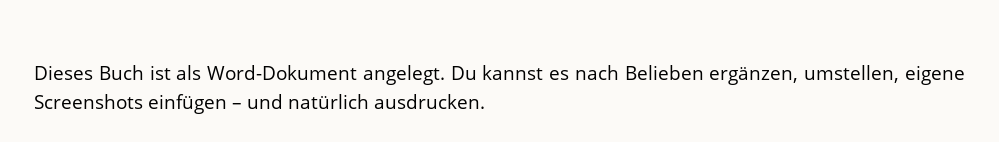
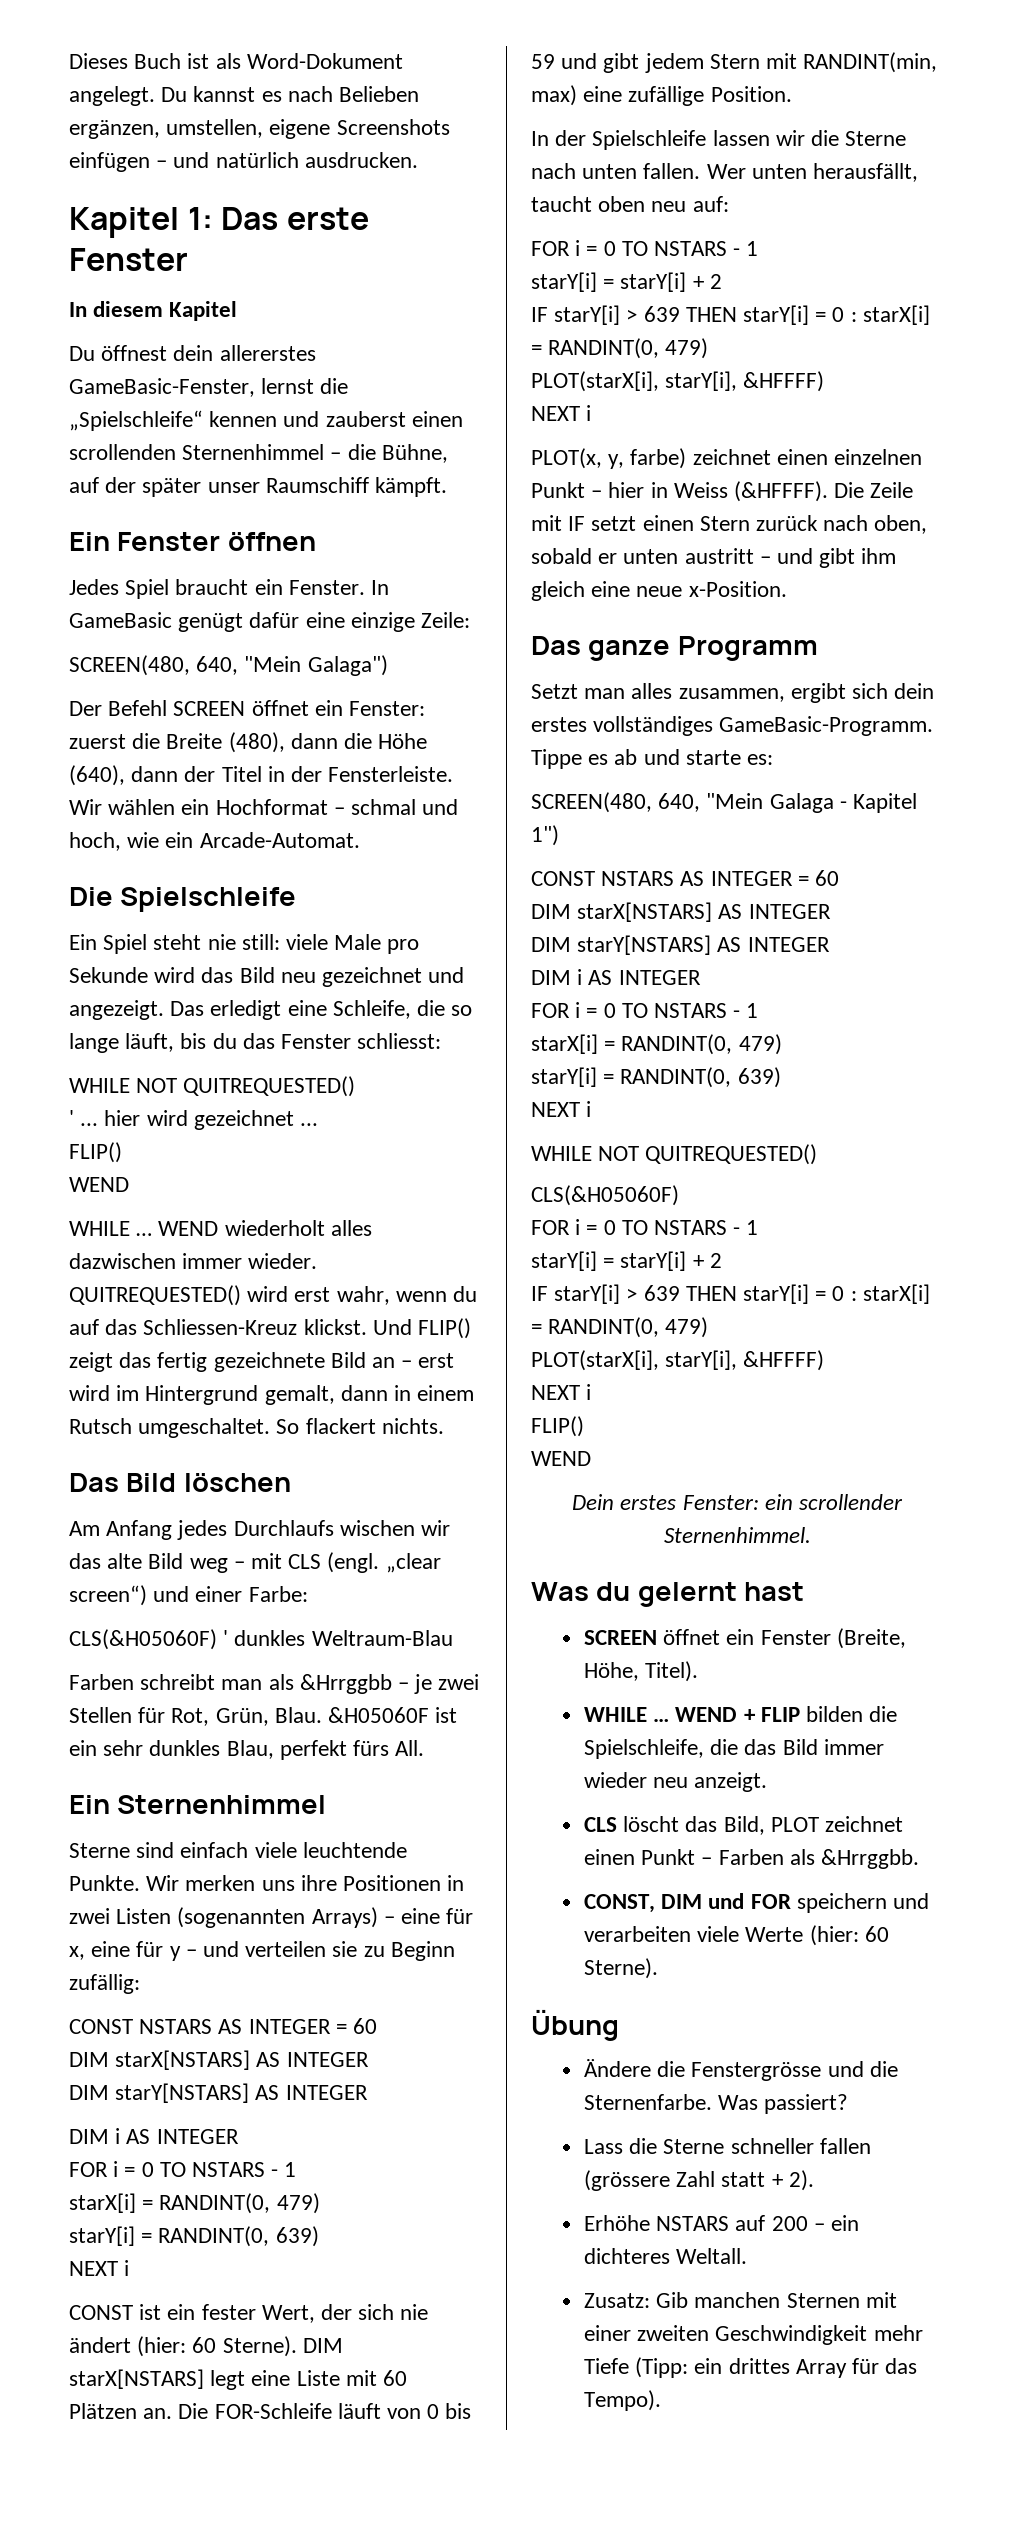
+ Kapitel 1: Das erste Fenster
+ In diesem Kapitel
+ Du öffnest dein allererstes GameBasic-Fenster, lernst die „Spielschleife“ kennen und zauberst einen scrollenden Sternenhimmel – die Bühne, auf der später unser Raumschiff kämpft.
+ Ein Fenster öffnen
+ Jedes Spiel braucht ein Fenster. In GameBasic genügt dafür eine einzige Zeile:
+ SCREEN(480, 640, "Mein Galaga")
+ Der Befehl SCREEN öffnet ein Fenster: zuerst die Breite (480), dann die Höhe (640), dann der Titel in der Fensterleiste. Wir wählen ein Hochformat – schmal und hoch, wie ein Arcade-Automat.
+ Die Spielschleife
+ Ein Spiel steht nie still: viele Male pro Sekunde wird das Bild neu gezeichnet und angezeigt. Das erledigt eine Schleife, die so lange läuft, bis du das Fenster schliesst:
+ WHILE NOT QUITREQUESTED()
+ ' ... hier wird gezeichnet ...
+ FLIP()
+ WEND
+ WHILE … WEND wiederholt alles dazwischen immer wieder. QUITREQUESTED() wird erst wahr, wenn du auf das Schliessen-Kreuz klickst. Und FLIP() zeigt das fertig gezeichnete Bild an – erst wird im Hintergrund gemalt, dann in einem Rutsch umgeschaltet. So flackert nichts.
+ Das Bild löschen
+ Am Anfang jedes Durchlaufs wischen wir das alte Bild weg – mit CLS (engl. „clear screen“) und einer Farbe:
+ CLS(&H05060F) ' dunkles Weltraum-Blau
+ Farben schreibt man als &Hrrggbb – je zwei Stellen für Rot, Grün, Blau. &H05060F ist ein sehr dunkles Blau, perfekt fürs All.
+ Ein Sternenhimmel
+ Sterne sind einfach viele leuchtende Punkte. Wir merken uns ihre Positionen in zwei Listen (sogenannten Arrays) – eine für x, eine für y – und verteilen sie zu Beginn zufällig:
+ CONST NSTARS AS INTEGER = 60
+ DIM starX[NSTARS] AS INTEGER
+ DIM starY[NSTARS] AS INTEGER
+ DIM i AS INTEGER
+ FOR i = 0 TO NSTARS - 1
+ starX[i] = RANDINT(0, 479)
+ starY[i] = RANDINT(0, 639)
+ NEXT i
+ CONST ist ein fester Wert, der sich nie ändert (hier: 60 Sterne). DIM starX[NSTARS] legt eine Liste mit 60 Plätzen an. Die FOR-Schleife läuft von 0 bis 59 und gibt jedem Stern mit RANDINT(min, max) eine zufällige Position.
+ In der Spielschleife lassen wir die Sterne nach unten fallen. Wer unten herausfällt, taucht oben neu auf:
+ FOR i = 0 TO NSTARS - 1
+ starY[i] = starY[i] + 2
+ IF starY[i] > 639 THEN starY[i] = 0 : starX[i] = RANDINT(0, 479)
+ PLOT(starX[i], starY[i], &HFFFF)
+ NEXT i
+ PLOT(x, y, farbe) zeichnet einen einzelnen Punkt – hier in Weiss (&HFFFF). Die Zeile mit IF setzt einen Stern zurück nach oben, sobald er unten austritt – und gibt ihm gleich eine neue x-Position.
+ Das ganze Programm
+ Setzt man alles zusammen, ergibt sich dein erstes vollständiges GameBasic-Programm. Tippe es ab und starte es:
+ SCREEN(480, 640, "Mein Galaga - Kapitel 1")
+ CONST NSTARS AS INTEGER = 60
+ DIM starX[NSTARS] AS INTEGER
+ DIM starY[NSTARS] AS INTEGER
+ DIM i AS INTEGER
+ FOR i = 0 TO NSTARS - 1
+ starX[i] = RANDINT(0, 479)
+ starY[i] = RANDINT(0, 639)
+ NEXT i
+ WHILE NOT QUITREQUESTED()
+ CLS(&H05060F)
+ FOR i = 0 TO NSTARS - 1
+ starY[i] = starY[i] + 2
+ IF starY[i] > 639 THEN starY[i] = 0 : starX[i] = RANDINT(0, 479)
+ PLOT(starX[i], starY[i], &HFFFF)
+ NEXT i
+ FLIP()
+ WEND
+ Dein erstes Fenster: ein scrollender Sternenhimmel.
+ Was du gelernt hast
+ SCREEN öffnet ein Fenster (Breite, Höhe, Titel).
+ WHILE … WEND + FLIP bilden die Spielschleife, die das Bild immer wieder neu anzeigt.
+ CLS löscht das Bild, PLOT zeichnet einen Punkt – Farben als &Hrrggbb.
+ CONST, DIM und FOR speichern und verarbeiten viele Werte (hier: 60 Sterne).
+ Übung
+ Ändere die Fenstergrösse und die Sternenfarbe. Was passiert?
+ Lass die Sterne schneller fallen (grössere Zahl statt + 2).
+ Erhöhe NSTARS auf 200 – ein dichteres Weltall.
+ Zusatz: Gib manchen Sternen mit einer zweiten Geschwindigkeit mehr Tiefe (Tipp: ein drittes Array für das Tempo).

